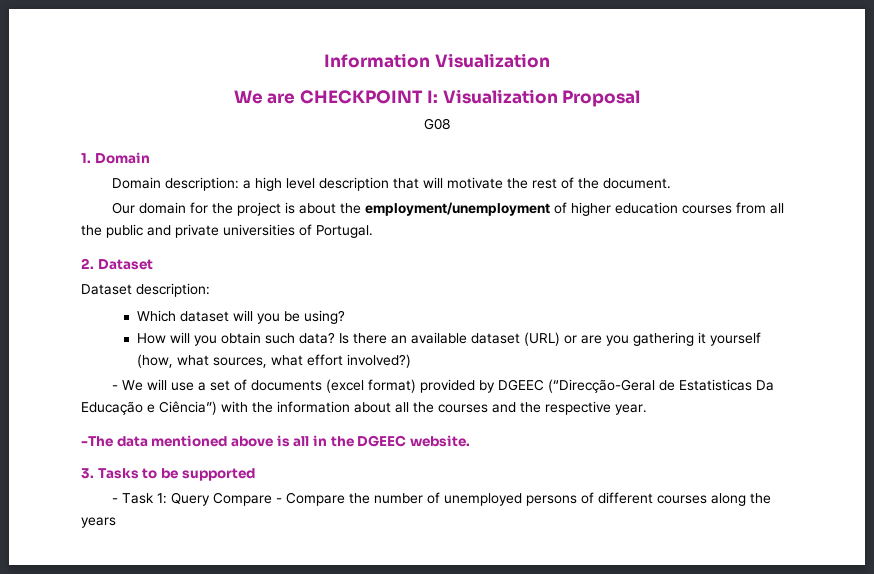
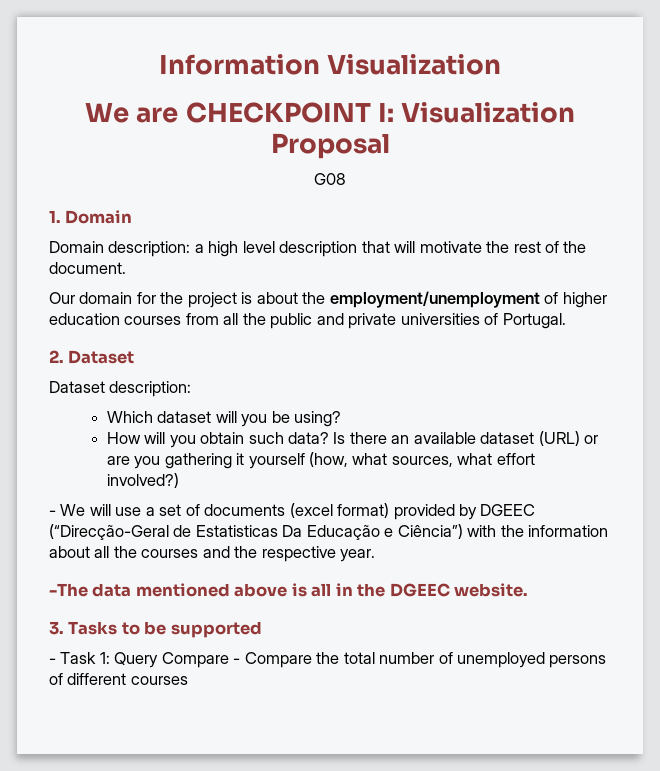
- - Task 1: Query Compare - Compare the number of unemployed persons of different courses along the years
+ - Task 1: Query Compare - Compare the total number of unemployed persons of different courses

